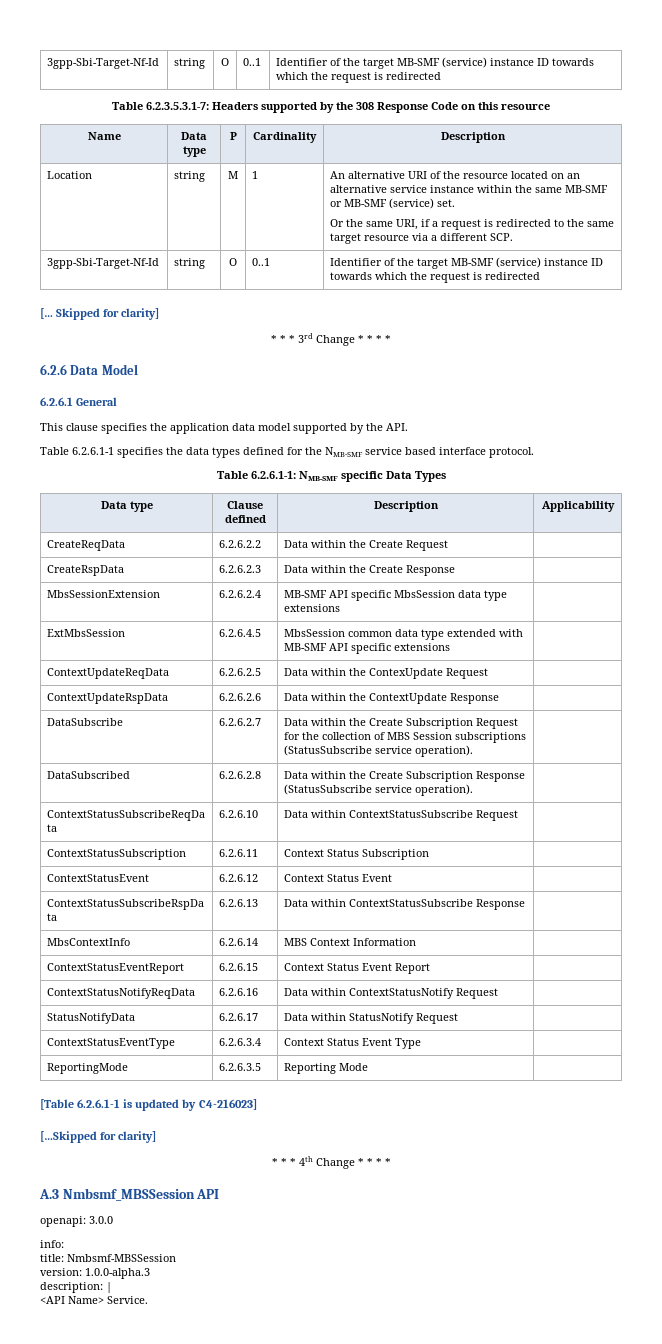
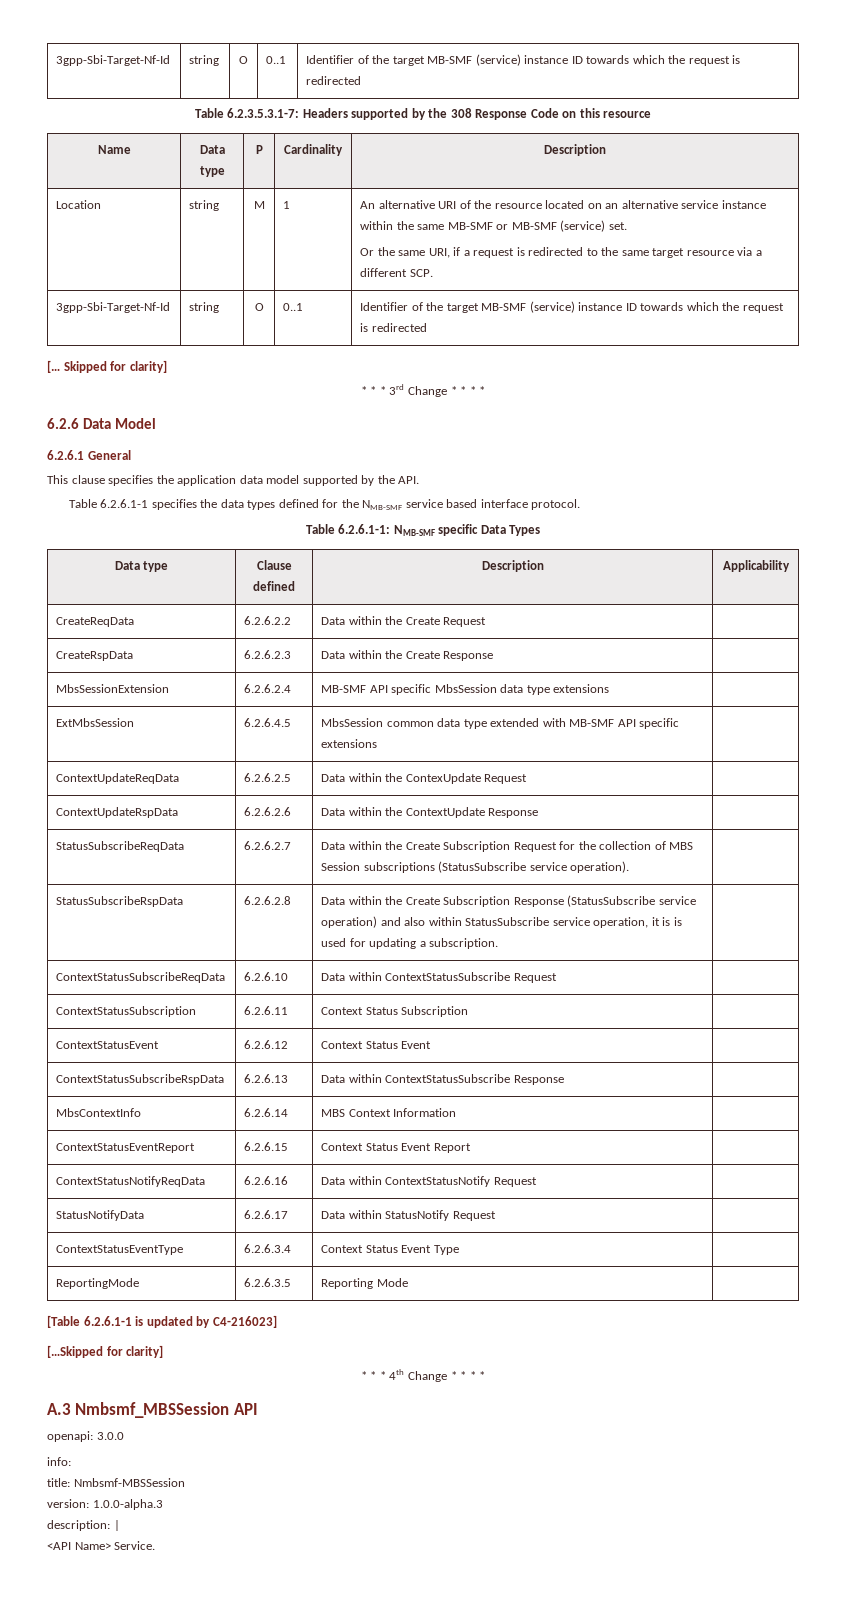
- DataSubscribe | 6.2.6.2.7 | Data within the Create Subscription Request for the collection of MBS Session subscriptions (StatusSubscribe service operation). |
+ StatusSubscribeReqData | 6.2.6.2.7 | Data within the Create Subscription Request for the collection of MBS Session subscriptions (StatusSubscribe service operation). |
- DataSubscribed | 6.2.6.2.8 | Data within the Create Subscription Response (StatusSubscribe service operation). |
+ StatusSubscribeRspData | 6.2.6.2.8 | Data within the Create Subscription Response (StatusSubscribe service operation) and also within StatusSubscribe service operation, it is is used for updating a subscription. |

